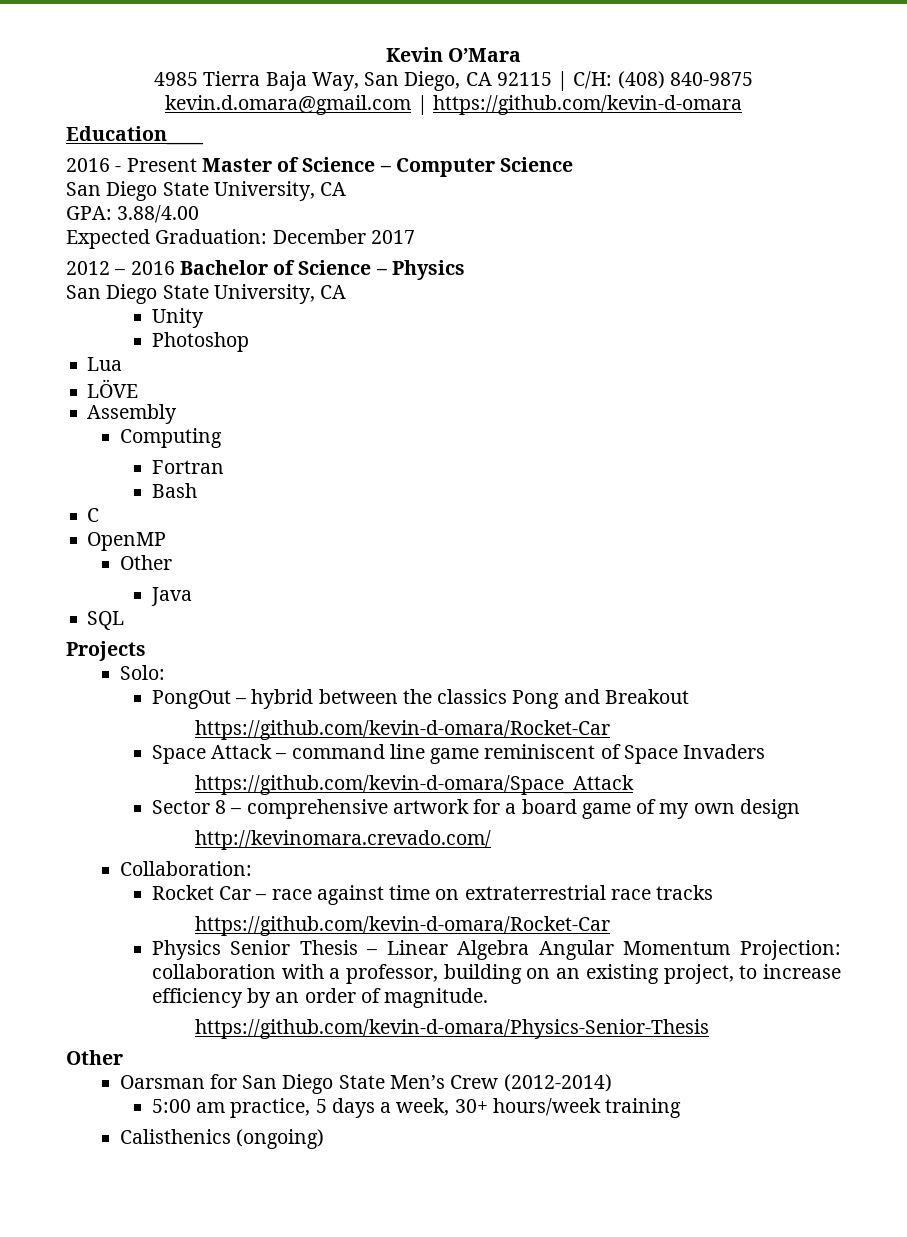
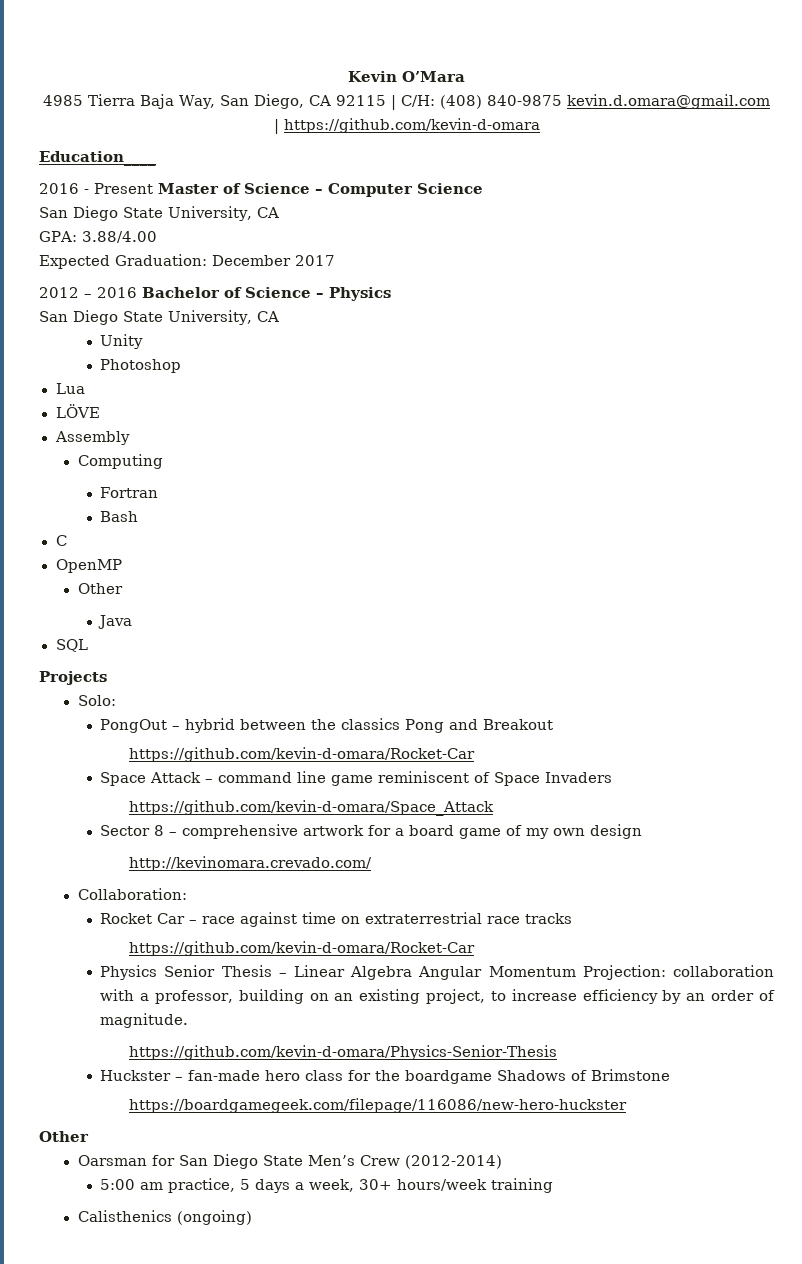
+ Huckster – fan-made hero class for the boardgame Shadows of Brimstone
+ https://boardgamegeek.com/filepage/116086/new-hero-huckster

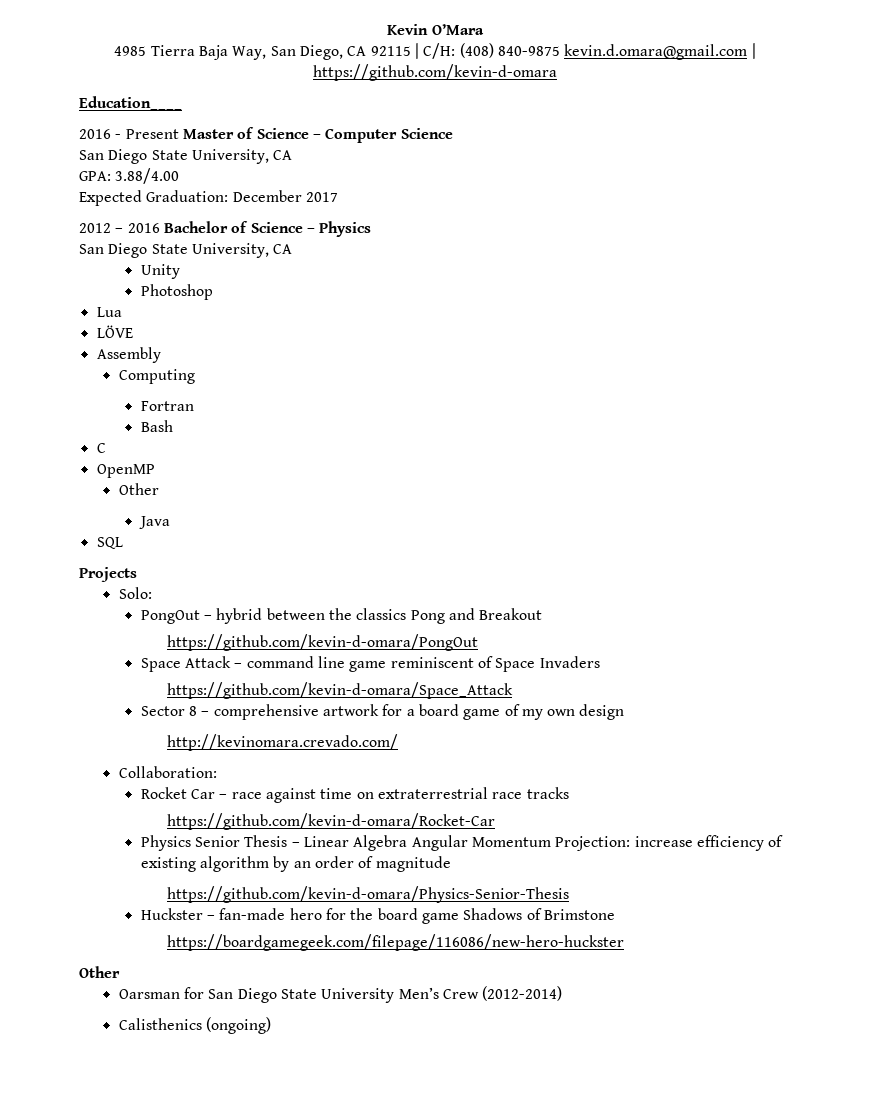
  PongOut – hybrid between the classics Pong and Breakout
- https://github.com/kevin-d-omara/Rocket-Car
+ https://github.com/kevin-d-omara/PongOut
- Physics Senior Thesis – Linear Algebra Angular Momentum Projection: collaboration with a professor, building on an existing project, to increase efficiency by an order of magnitude.
+ Physics Senior Thesis – Linear Algebra Angular Momentum Projection: increase efficiency of existing algorithm by an order of magnitude
- Huckster – fan-made hero class for the boardgame Shadows of Brimstone
+ Huckster – fan-made hero for the board game Shadows of Brimstone
- Oarsman for San Diego State Men’s Crew (2012-2014)
+ Oarsman for San Diego State University Men’s Crew (2012-2014)
- 5:00 am practice, 5 days a week, 30+ hours/week training

